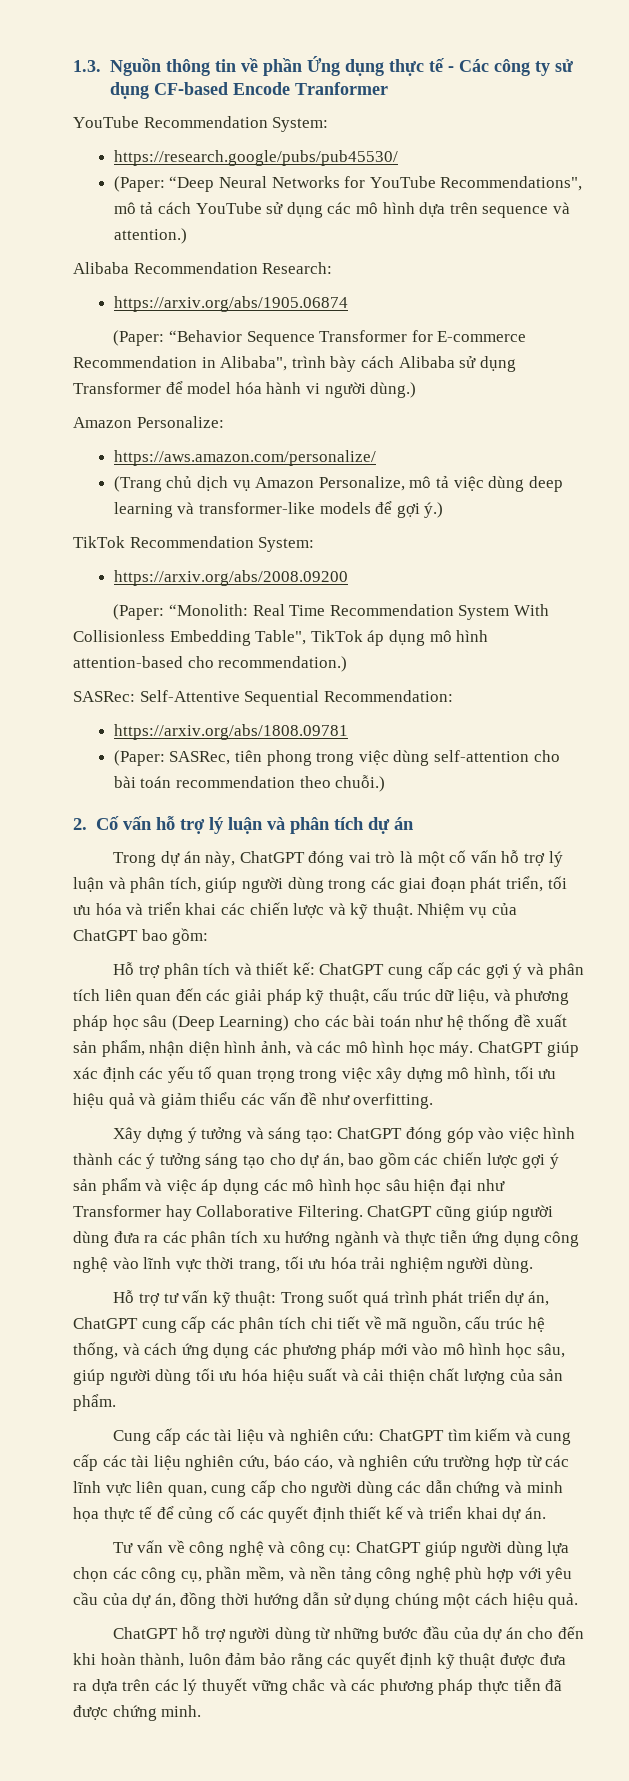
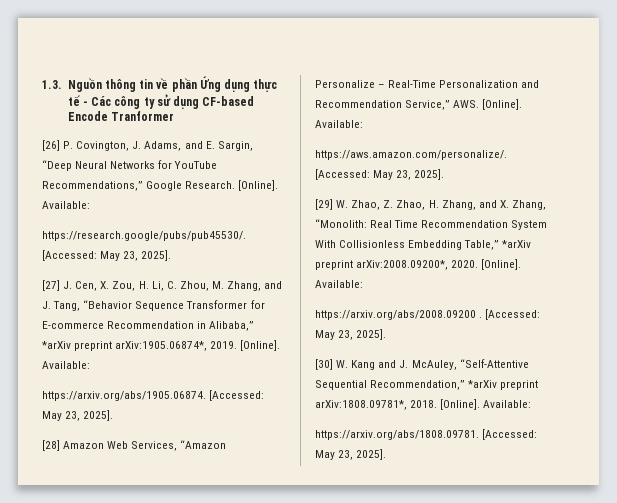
- YouTube Recommendation System:
- https://research.google/pubs/pub45530/
- (Paper: “Deep Neural Networks for YouTube Recommendations", mô tả cách YouTube sử dụng các mô hình dựa trên sequence và attention.)
- Alibaba Recommendation Research:
- https://arxiv.org/abs/1905.06874
- (Paper: “Behavior Sequence Transformer for E-commerce Recommendation in Alibaba", trình bày cách Alibaba sử dụng Transformer để model hóa hành vi người dùng.)
- Amazon Personalize:
- https://aws.amazon.com/personalize/
- (Trang chủ dịch vụ Amazon Personalize, mô tả việc dùng deep learning và transformer-like models để gợi ý.)
- TikTok Recommendation System:
- https://arxiv.org/abs/2008.09200
- (Paper: “Monolith: Real Time Recommendation System With Collisionless Embedding Table", TikTok áp dụng mô hình attention-based cho recommendation.)
- SASRec: Self-Attentive Sequential Recommendation:
- https://arxiv.org/abs/1808.09781
- (Paper: SASRec, tiên phong trong việc dùng self-attention cho bài toán recommendation theo chuỗi.)
- 2. Cố vấn hỗ trợ lý luận và phân tích dự án
- Trong dự án này, ChatGPT đóng vai trò là một cố vấn hỗ trợ lý luận và phân tích, giúp người dùng trong các giai đoạn phát triển, tối ưu hóa và triển khai các chiến lược và kỹ thuật. Nhiệm vụ của ChatGPT bao gồm:
- Hỗ trợ phân tích và thiết kế: ChatGPT cung cấp các gợi ý và phân tích liên quan đến các giải pháp kỹ thuật, cấu trúc dữ liệu, và phương pháp học sâu (Deep Learning) cho các bài toán như hệ thống đề xuất sản phẩm, nhận diện hình ảnh, và các mô hình học máy. ChatGPT giúp xác định các yếu tố quan trọng trong việc xây dựng mô hình, tối ưu hiệu quả và giảm thiểu các vấn đề như overfitting.
- Xây dựng ý tưởng và sáng tạo: ChatGPT đóng góp vào việc hình thành các ý tưởng sáng tạo cho dự án, bao gồm các chiến lược gợi ý sản phẩm và việc áp dụng các mô hình học sâu hiện đại như Transformer hay Collaborative Filtering. ChatGPT cũng giúp người dùng đưa ra các phân tích xu hướng ngành và thực tiễn ứng dụng công nghệ vào lĩnh vực thời trang, tối ưu hóa trải nghiệm người dùng.
- Hỗ trợ tư vấn kỹ thuật: Trong suốt quá trình phát triển dự án, ChatGPT cung cấp các phân tích chi tiết về mã nguồn, cấu trúc hệ thống, và cách ứng dụng các phương pháp mới vào mô hình học sâu, giúp người dùng tối ưu hóa hiệu suất và cải thiện chất lượng của sản phẩm.
- Cung cấp các tài liệu và nghiên cứu: ChatGPT tìm kiếm và cung cấp các tài liệu nghiên cứu, báo cáo, và nghiên cứu trường hợp từ các lĩnh vực liên quan, cung cấp cho người dùng các dẫn chứng và minh họa thực tế để củng cố các quyết định thiết kế và triển khai dự án.
- Tư vấn về công nghệ và công cụ: ChatGPT giúp người dùng lựa chọn các công cụ, phần mềm, và nền tảng công nghệ phù hợp với yêu cầu của dự án, đồng thời hướng dẫn sử dụng chúng một cách hiệu quả.
- ChatGPT hỗ trợ người dùng từ những bước đầu của dự án cho đến khi hoàn thành, luôn đảm bảo rằng các quyết định kỹ thuật được đưa ra dựa trên các lý thuyết vững chắc và các phương pháp thực tiễn đã được chứng minh.
+ [26] P. Covington, J. Adams, and E. Sargin, “Deep Neural Networks for YouTube Recommendations,” Google Research. [Online]. Available:
+ https://research.google/pubs/pub45530/. [Accessed: May 23, 2025].
+ [27] J. Cen, X. Zou, H. Li, C. Zhou, M. Zhang, and J. Tang, “Behavior Sequence Transformer for E-commerce Recommendation in Alibaba,” *arXiv preprint arXiv:1905.06874*, 2019. [Online]. Available:
+ https://arxiv.org/abs/1905.06874. [Accessed: May 23, 2025].
+ [28] Amazon Web Services, “Amazon Personalize – Real-Time Personalization and Recommendation Service,” AWS. [Online]. Available:
+ https://aws.amazon.com/personalize/. [Accessed: May 23, 2025].
+ [29] W. Zhao, Z. Zhao, H. Zhang, and X. Zhang, “Monolith: Real Time Recommendation System With Collisionless Embedding Table,” *arXiv preprint arXiv:2008.09200*, 2020. [Online]. Available:
+ https://arxiv.org/abs/2008.09200 . [Accessed: May 23, 2025].
+ [30] W. Kang and J. McAuley, “Self-Attentive Sequential Recommendation,” *arXiv preprint arXiv:1808.09781*, 2018. [Online]. Available:
+ https://arxiv.org/abs/1808.09781. [Accessed: May 23, 2025].

